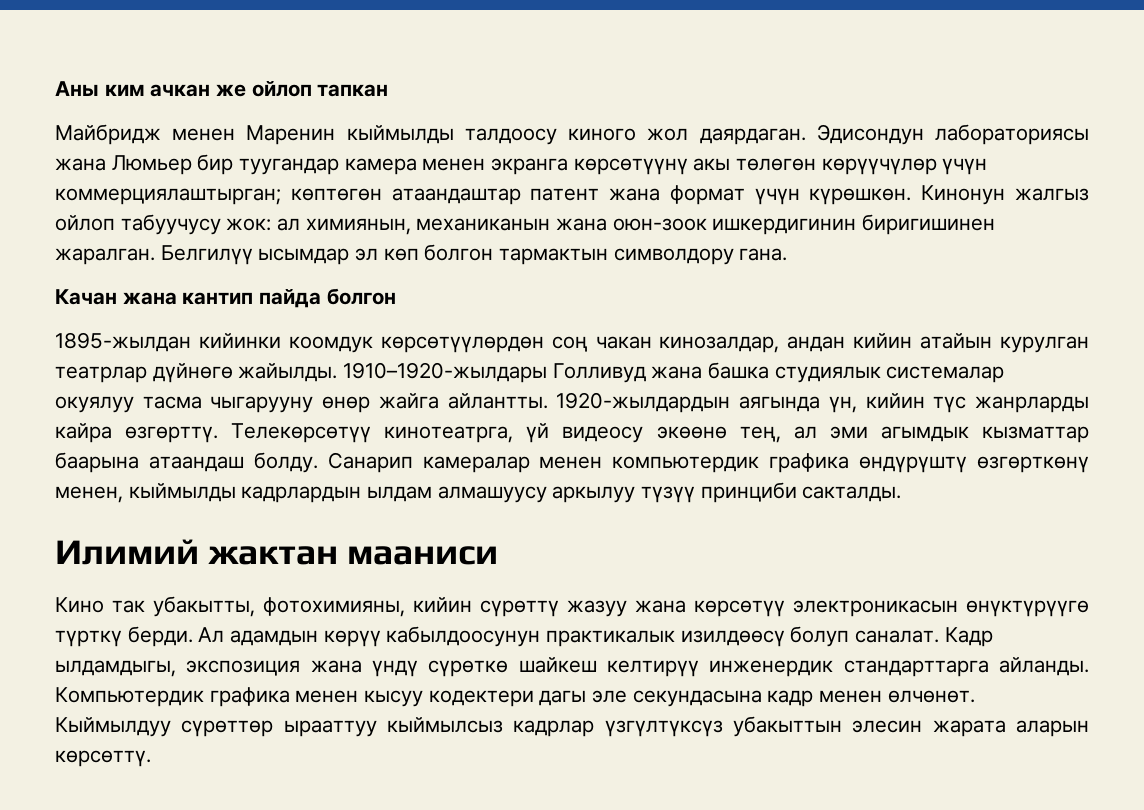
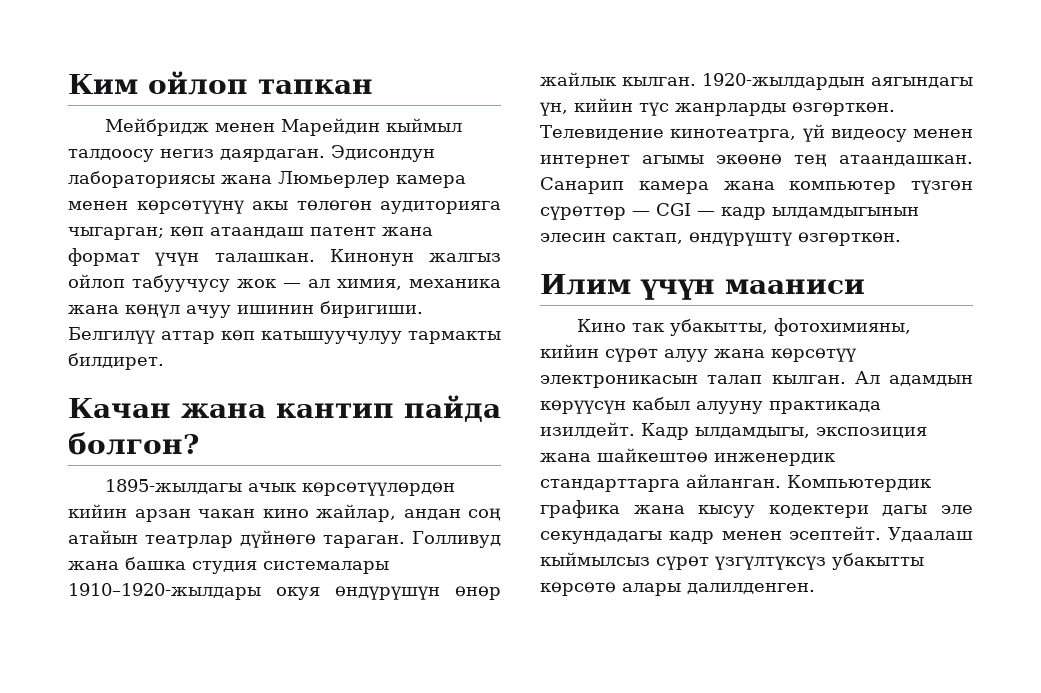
- Аны ким ачкан же ойлоп тапкан
- Майбридж менен Маренин кыймылды талдоосу киного жол даярдаган.
+ Ким ойлоп тапкан
+ Мейбридж менен Марейдин кыймыл талдоосу негиз даярдаган.
- Эдисондун лабораториясы жана Люмьер бир туугандар камера менен экранга көрсөтүүнү акы төлөгөн көрүүчүлөр үчүн коммерциялаштырган; көптөгөн атаандаштар патент жана формат үчүн күрөшкөн.
+ Эдисондун лабораториясы жана Люмьерлер камера менен көрсөтүүнү акы төлөгөн аудиторияга чыгарган; көп атаандаш патент жана формат үчүн талашкан.
- Кинонун жалгыз ойлоп табуучусу жок: ал химиянын, механиканын жана оюн-зоок ишкердигинин биригишинен жаралган. Белгилүү ысымдар эл көп болгон тармактын символдору гана.
- Качан жана кантип пайда болгон
- 1895-жылдан кийинки коомдук көрсөтүүлөрдөн соң чакан кинозалдар, андан кийин атайын курулган театрлар дүйнөгө жайылды. 1910–1920-жылдары Голливуд жана башка студиялык системалар окуялуу тасма чыгарууну өнөр жайга айлантты. 1920-жылдардын аягында үн, кийин түс жанрларды кайра өзгөрттү. Телекөрсөтүү кинотеатрга, үй видеосу экөөнө тең, ал эми агымдык кызматтар баарына атаандаш болду. Санарип камералар менен компьютердик графика өндүрүштү өзгөрткөнү менен, кыймылды кадрлардын ылдам алмашуусу аркылуу түзүү принциби сакталды.
- Илимий жактан мааниси
+ Кинонун жалгыз ойлоп табуучусу жок — ал химия, механика жана көңүл ачуу ишинин биригиши. Белгилүү аттар көп катышуучулуу тармакты билдирет.
+ Качан жана кантип пайда болгон?
+ 1895-жылдагы ачык көрсөтүүлөрдөн кийин арзан чакан кино жайлар, андан соң атайын театрлар дүйнөгө тараган. Голливуд жана башка студия системалары 1910–1920-жылдары окуя өндүрүшүн өнөр жайлык кылган. 1920-жылдардын аягындагы үн, кийин түс жанрларды өзгөрткөн. Телевидение кинотеатрга, үй видеосу менен интернет агымы экөөнө тең атаандашкан. Санарип камера жана компьютер түзгөн сүрөттөр — CGI — кадр ылдамдыгынын элесин сактап, өндүрүштү өзгөрткөн.
+ Илим үчүн мааниси
- Кино так убакытты, фотохимияны, кийин сүрөттү жазуу жана көрсөтүү электроникасын өнүктүрүүгө түрткү берди. Ал адамдын көрүү кабылдоосунун практикалык изилдөөсү болуп саналат. Кадр ылдамдыгы, экспозиция жана үндү сүрөткө шайкеш келтирүү инженердик стандарттарга айланды.
+ Кино так убакытты, фотохимияны, кийин сүрөт алуу жана көрсөтүү электроникасын талап кылган. Ал адамдын көрүүсүн кабыл алууну практикада изилдейт. Кадр ылдамдыгы, экспозиция жана шайкештөө инженердик стандарттарга айланган.
- Компьютердик графика менен кысуу кодектери дагы эле секундасына кадр менен өлчөнөт. Кыймылдуу сүрөттөр ырааттуу кыймылсыз кадрлар үзгүлтүксүз убакыттын элесин жарата аларын көрсөттү.
+ Компьютердик графика жана кысуу кодектери дагы эле секундадагы кадр менен эсептейт. Удаалаш кыймылсыз сүрөт үзгүлтүксүз убакытты көрсөтө алары далилденген.

